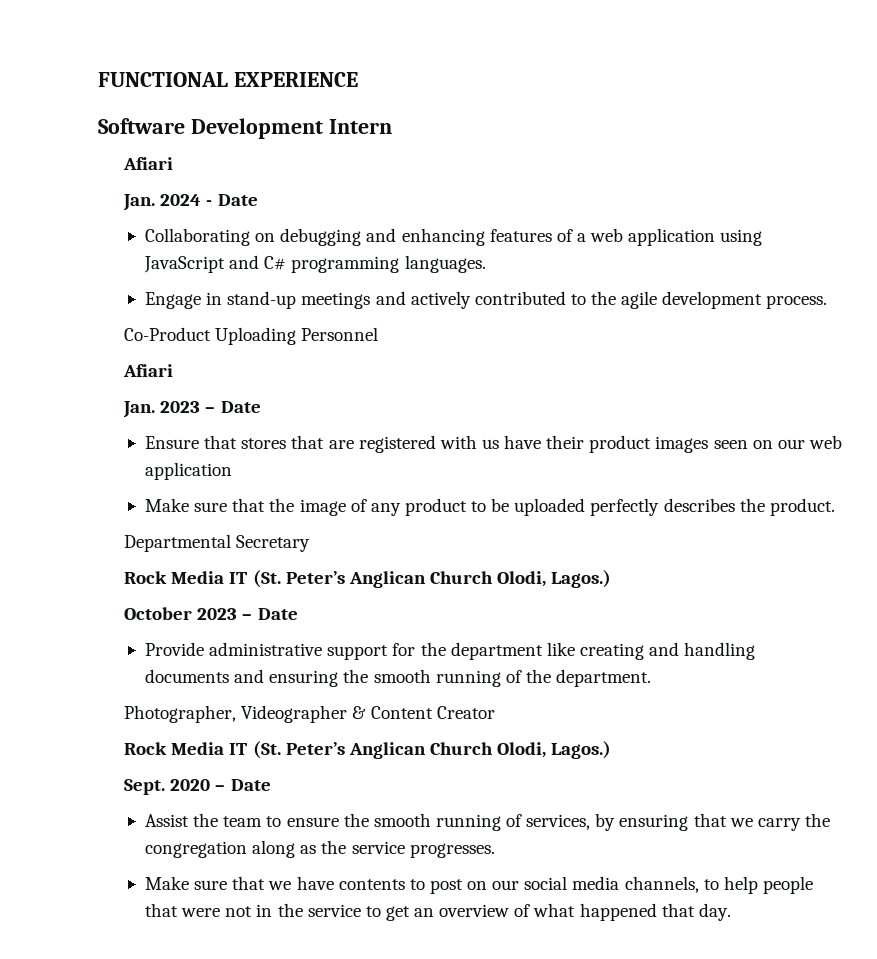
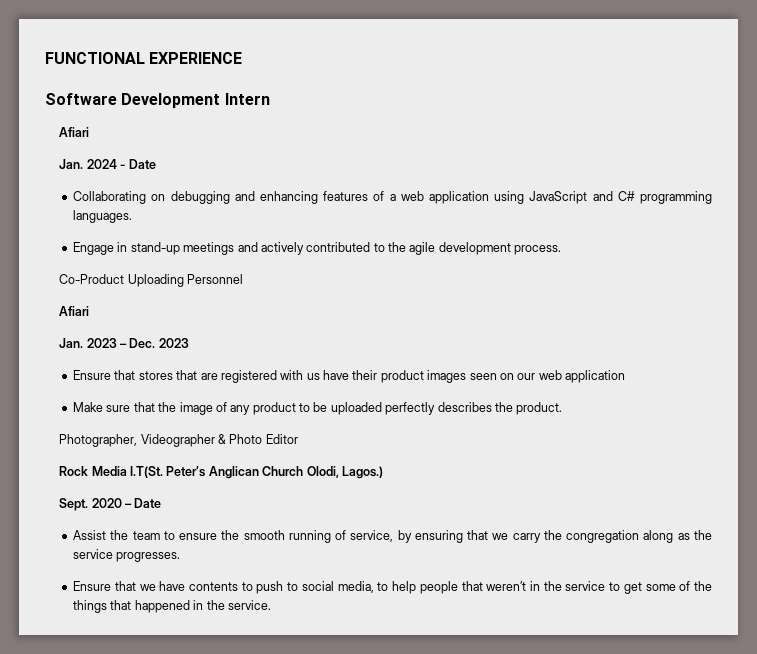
- Jan. 2023 – Date
+ Jan. 2023 – Dec. 2023
- Departmental Secretary
- Rock Media IT (St. Peter’s Anglican Church Olodi, Lagos.)
- October 2023 – Date
- Provide administrative support for the department like creating and handling documents and ensuring the smooth running of the department.
- Photographer, Videographer & Content Creator
- Rock Media IT (St. Peter’s Anglican Church Olodi, Lagos.)
+ Photographer, Videographer & Photo Editor
+ Rock Media I.T(St. Peter’s Anglican Church Olodi, Lagos.)
- Assist the team to ensure the smooth running of services, by ensuring that we carry the congregation along as the service progresses.
+ Assist the team to ensure the smooth running of service, by ensuring that we carry the congregation along as the service progresses.
- Make sure that we have contents to post on our social media channels, to help people that were not in the service to get an overview of what happened that day.
+ Ensure that we have contents to push to social media, to help people that weren’t in the service to get some of the things that happened in the service.

